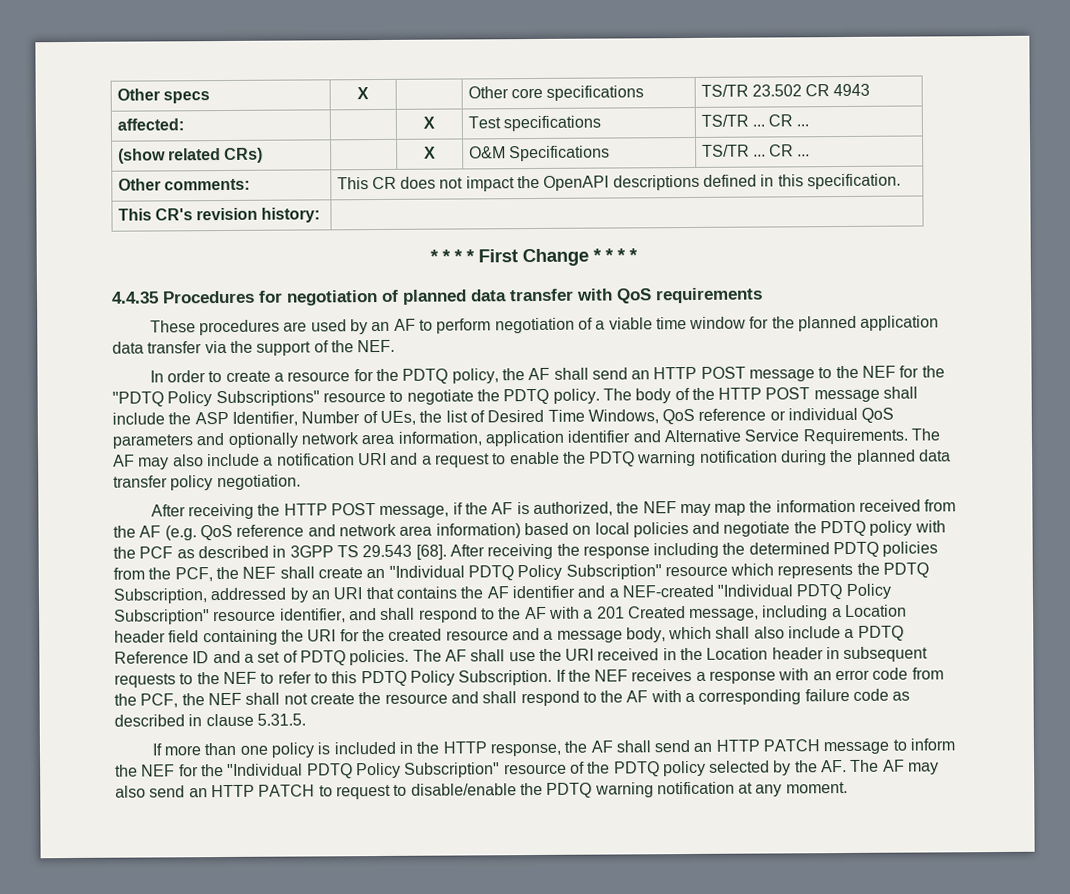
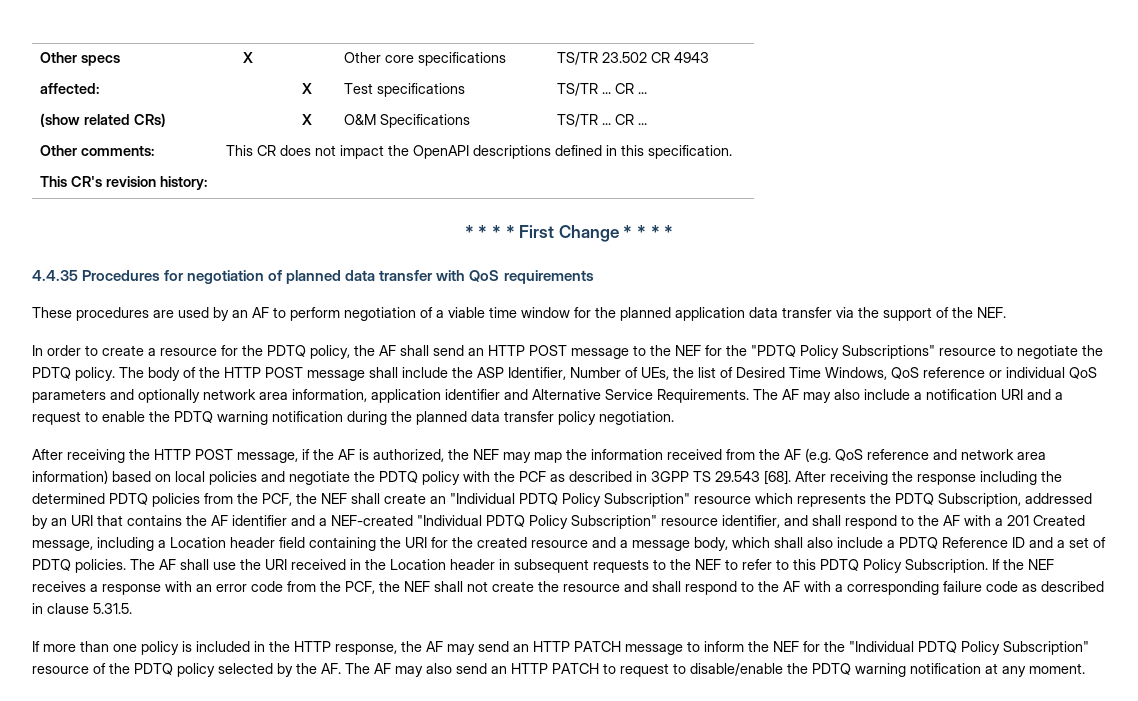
- If more than one policy is included in the HTTP response, the AF shall send an HTTP PATCH message to inform the NEF for the "Individual PDTQ Policy Subscription" resource of the PDTQ policy selected by the AF. The AF may also send an HTTP PATCH to request to disable/enable the PDTQ warning notification at any moment.
+ If more than one policy is included in the HTTP response, the AF may send an HTTP PATCH message to inform the NEF for the "Individual PDTQ Policy Subscription" resource of the PDTQ policy selected by the AF. The AF may also send an HTTP PATCH to request to disable/enable the PDTQ warning notification at any moment.

